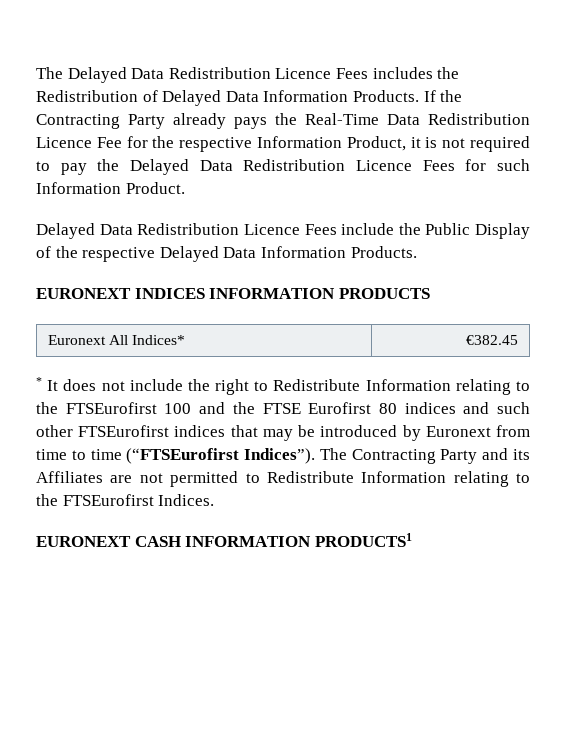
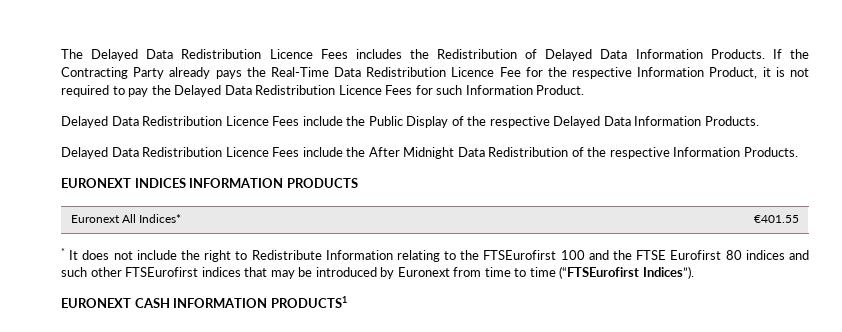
+ Delayed Data Redistribution Licence Fees include the After Midnight Data Redistribution of the respective Information Products.
- Euronext All Indices* | €382.45
+ Euronext All Indices* | €401.55
- The Contracting Party and its Affiliates are not permitted to Redistribute Information relating to the FTSEurofirst Indices.

